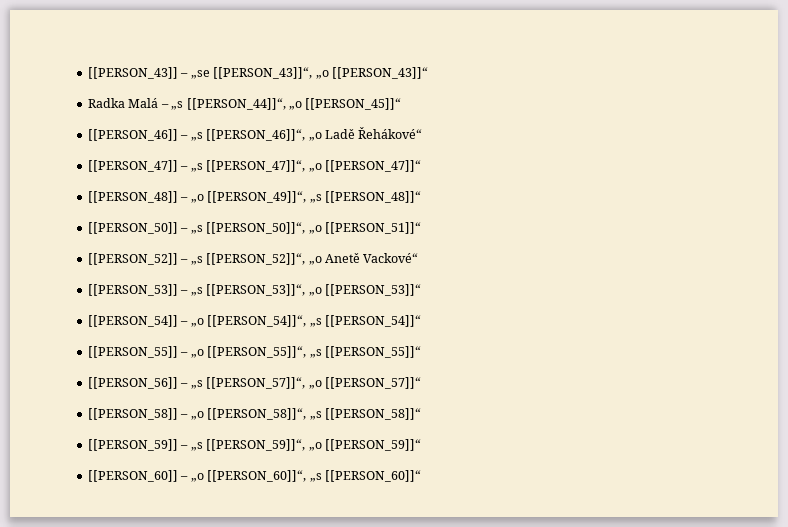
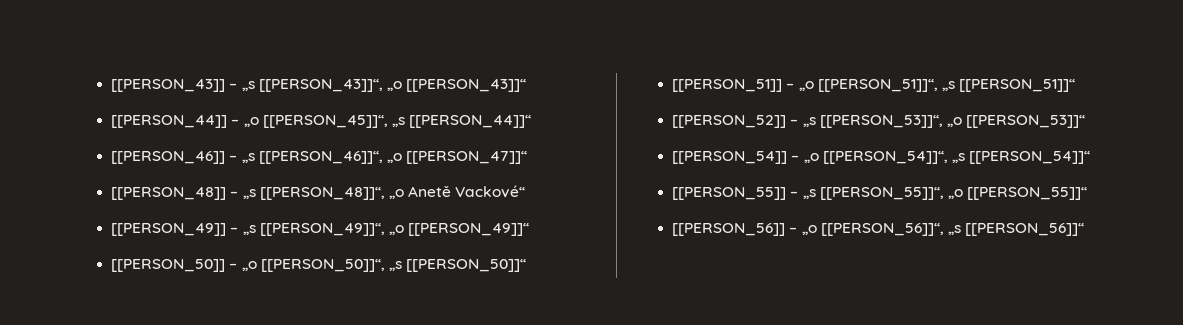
- [[PERSON_43]] – „se [[PERSON_43]]“, „o [[PERSON_43]]“
+ [[PERSON_43]] – „s [[PERSON_43]]“, „o [[PERSON_43]]“
- Radka Malá – „s [[PERSON_44]]“, „o [[PERSON_45]]“
+ [[PERSON_44]] – „o [[PERSON_45]]“, „s [[PERSON_44]]“
- [[PERSON_46]] – „s [[PERSON_46]]“, „o Ladě Řehákové“
- [[PERSON_47]] – „s [[PERSON_47]]“, „o [[PERSON_47]]“
- [[PERSON_48]] – „o [[PERSON_49]]“, „s [[PERSON_48]]“
- [[PERSON_50]] – „s [[PERSON_50]]“, „o [[PERSON_51]]“
- [[PERSON_52]] – „s [[PERSON_52]]“, „o Anetě Vackové“
- [[PERSON_53]] – „s [[PERSON_53]]“, „o [[PERSON_53]]“
+ [[PERSON_46]] – „s [[PERSON_46]]“, „o [[PERSON_47]]“
+ [[PERSON_48]] – „s [[PERSON_48]]“, „o Anetě Vackové“
+ [[PERSON_49]] – „s [[PERSON_49]]“, „o [[PERSON_49]]“
+ [[PERSON_50]] – „o [[PERSON_50]]“, „s [[PERSON_50]]“
+ [[PERSON_51]] – „o [[PERSON_51]]“, „s [[PERSON_51]]“
+ [[PERSON_52]] – „s [[PERSON_53]]“, „o [[PERSON_53]]“
- [[PERSON_55]] – „o [[PERSON_55]]“, „s [[PERSON_55]]“
+ [[PERSON_55]] – „s [[PERSON_55]]“, „o [[PERSON_55]]“
- [[PERSON_56]] – „s [[PERSON_57]]“, „o [[PERSON_57]]“
- [[PERSON_58]] – „o [[PERSON_58]]“, „s [[PERSON_58]]“
- [[PERSON_59]] – „s [[PERSON_59]]“, „o [[PERSON_59]]“
- [[PERSON_60]] – „o [[PERSON_60]]“, „s [[PERSON_60]]“
+ [[PERSON_56]] – „o [[PERSON_56]]“, „s [[PERSON_56]]“

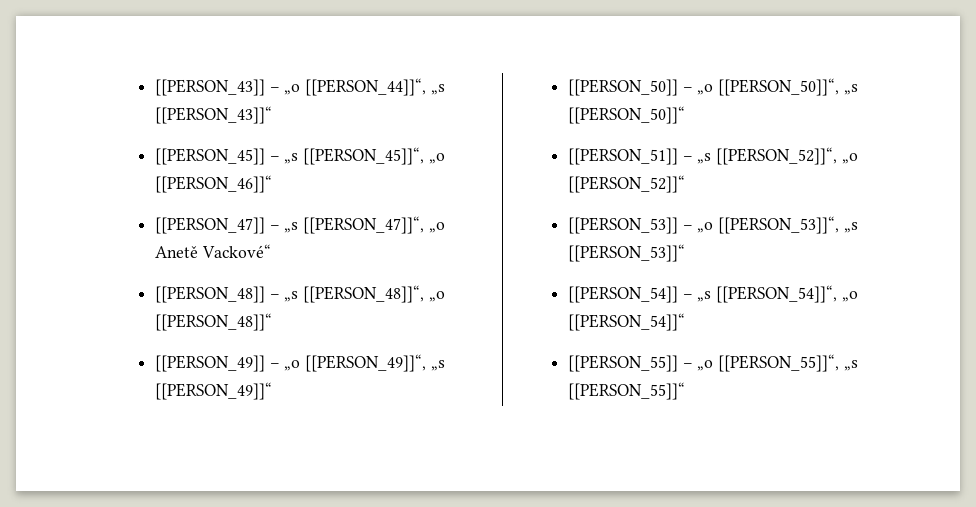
- [[PERSON_43]] – „s [[PERSON_43]]“, „o [[PERSON_43]]“
- [[PERSON_44]] – „o [[PERSON_45]]“, „s [[PERSON_44]]“
- [[PERSON_46]] – „s [[PERSON_46]]“, „o [[PERSON_47]]“
+ [[PERSON_43]] – „o [[PERSON_44]]“, „s [[PERSON_43]]“
+ [[PERSON_45]] – „s [[PERSON_45]]“, „o [[PERSON_46]]“
+ [[PERSON_47]] – „s [[PERSON_47]]“, „o Anetě Vackové“
- [[PERSON_48]] – „s [[PERSON_48]]“, „o Anetě Vackové“
+ [[PERSON_48]] – „s [[PERSON_48]]“, „o [[PERSON_48]]“
- [[PERSON_49]] – „s [[PERSON_49]]“, „o [[PERSON_49]]“
+ [[PERSON_49]] – „o [[PERSON_49]]“, „s [[PERSON_49]]“
- [[PERSON_51]] – „o [[PERSON_51]]“, „s [[PERSON_51]]“
- [[PERSON_52]] – „s [[PERSON_53]]“, „o [[PERSON_53]]“
+ [[PERSON_51]] – „s [[PERSON_52]]“, „o [[PERSON_52]]“
+ [[PERSON_53]] – „o [[PERSON_53]]“, „s [[PERSON_53]]“
- [[PERSON_54]] – „o [[PERSON_54]]“, „s [[PERSON_54]]“
+ [[PERSON_54]] – „s [[PERSON_54]]“, „o [[PERSON_54]]“
- [[PERSON_55]] – „s [[PERSON_55]]“, „o [[PERSON_55]]“
- [[PERSON_56]] – „o [[PERSON_56]]“, „s [[PERSON_56]]“
+ [[PERSON_55]] – „o [[PERSON_55]]“, „s [[PERSON_55]]“

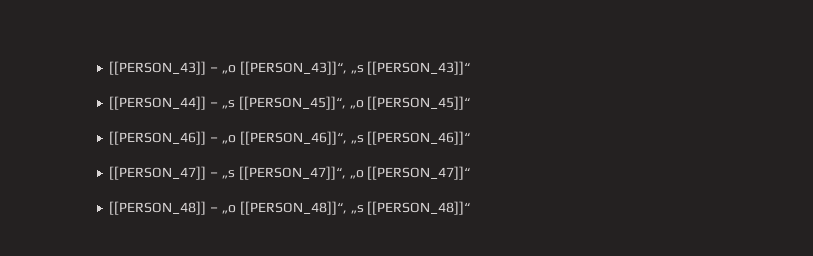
- [[PERSON_43]] – „o [[PERSON_44]]“, „s [[PERSON_43]]“
+ [[PERSON_43]] – „o [[PERSON_43]]“, „s [[PERSON_43]]“
- [[PERSON_45]] – „s [[PERSON_45]]“, „o [[PERSON_46]]“
+ [[PERSON_44]] – „s [[PERSON_45]]“, „o [[PERSON_45]]“
+ [[PERSON_46]] – „o [[PERSON_46]]“, „s [[PERSON_46]]“
- [[PERSON_47]] – „s [[PERSON_47]]“, „o Anetě Vackové“
+ [[PERSON_47]] – „s [[PERSON_47]]“, „o [[PERSON_47]]“
- [[PERSON_48]] – „s [[PERSON_48]]“, „o [[PERSON_48]]“
- [[PERSON_49]] – „o [[PERSON_49]]“, „s [[PERSON_49]]“
- [[PERSON_50]] – „o [[PERSON_50]]“, „s [[PERSON_50]]“
- [[PERSON_51]] – „s [[PERSON_52]]“, „o [[PERSON_52]]“
- [[PERSON_53]] – „o [[PERSON_53]]“, „s [[PERSON_53]]“
- [[PERSON_54]] – „s [[PERSON_54]]“, „o [[PERSON_54]]“
- [[PERSON_55]] – „o [[PERSON_55]]“, „s [[PERSON_55]]“
+ [[PERSON_48]] – „o [[PERSON_48]]“, „s [[PERSON_48]]“

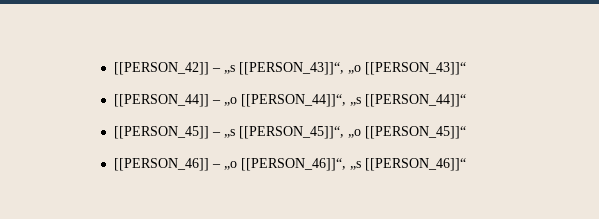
- [[PERSON_43]] – „o [[PERSON_43]]“, „s [[PERSON_43]]“
- [[PERSON_44]] – „s [[PERSON_45]]“, „o [[PERSON_45]]“
+ [[PERSON_42]] – „s [[PERSON_43]]“, „o [[PERSON_43]]“
+ [[PERSON_44]] – „o [[PERSON_44]]“, „s [[PERSON_44]]“
+ [[PERSON_45]] – „s [[PERSON_45]]“, „o [[PERSON_45]]“
- [[PERSON_47]] – „s [[PERSON_47]]“, „o [[PERSON_47]]“
- [[PERSON_48]] – „o [[PERSON_48]]“, „s [[PERSON_48]]“

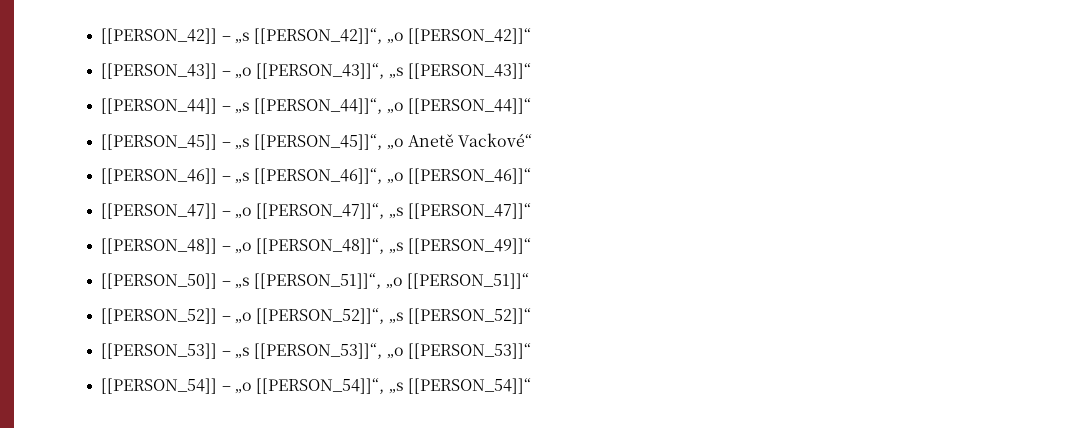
- [[PERSON_42]] – „s [[PERSON_43]]“, „o [[PERSON_43]]“
+ [[PERSON_42]] – „s [[PERSON_42]]“, „o [[PERSON_42]]“
+ [[PERSON_43]] – „o [[PERSON_43]]“, „s [[PERSON_43]]“
- [[PERSON_44]] – „o [[PERSON_44]]“, „s [[PERSON_44]]“
+ [[PERSON_44]] – „s [[PERSON_44]]“, „o [[PERSON_44]]“
- [[PERSON_45]] – „s [[PERSON_45]]“, „o [[PERSON_45]]“
+ [[PERSON_45]] – „s [[PERSON_45]]“, „o Anetě Vackové“
- [[PERSON_46]] – „o [[PERSON_46]]“, „s [[PERSON_46]]“
+ [[PERSON_46]] – „s [[PERSON_46]]“, „o [[PERSON_46]]“
+ [[PERSON_47]] – „o [[PERSON_47]]“, „s [[PERSON_47]]“
+ [[PERSON_48]] – „o [[PERSON_48]]“, „s [[PERSON_49]]“
+ [[PERSON_50]] – „s [[PERSON_51]]“, „o [[PERSON_51]]“
+ [[PERSON_52]] – „o [[PERSON_52]]“, „s [[PERSON_52]]“
+ [[PERSON_53]] – „s [[PERSON_53]]“, „o [[PERSON_53]]“
+ [[PERSON_54]] – „o [[PERSON_54]]“, „s [[PERSON_54]]“

